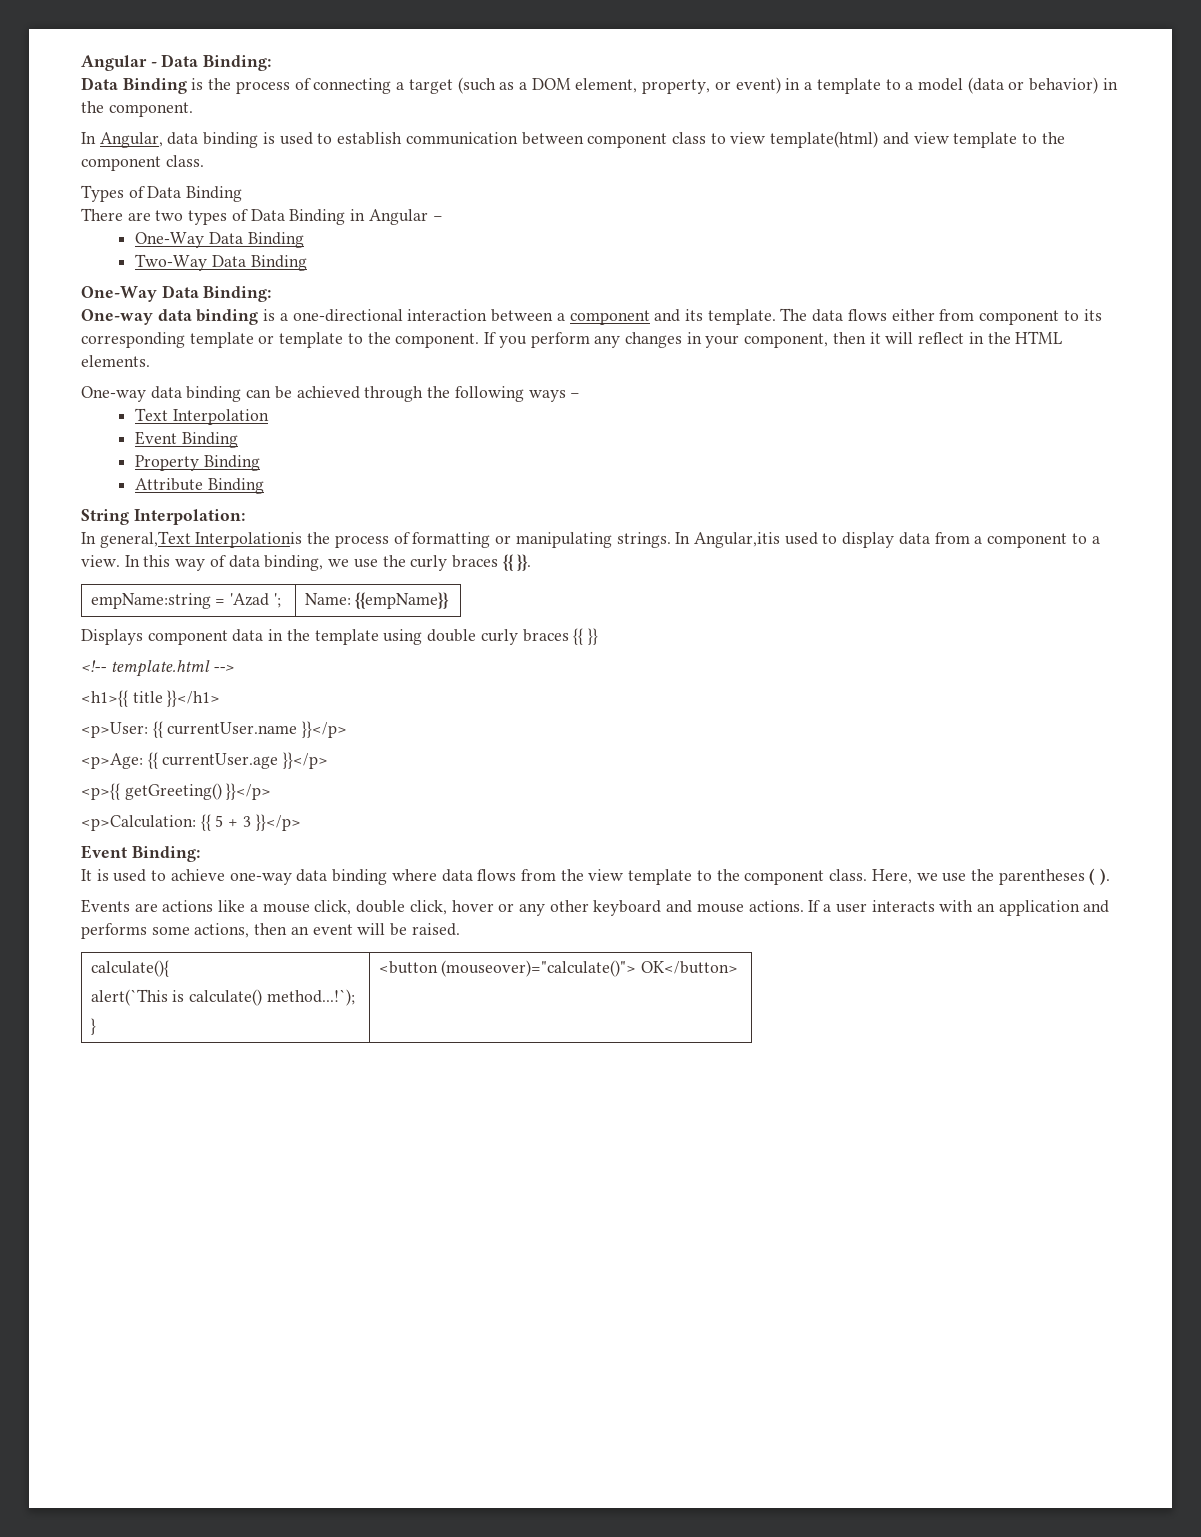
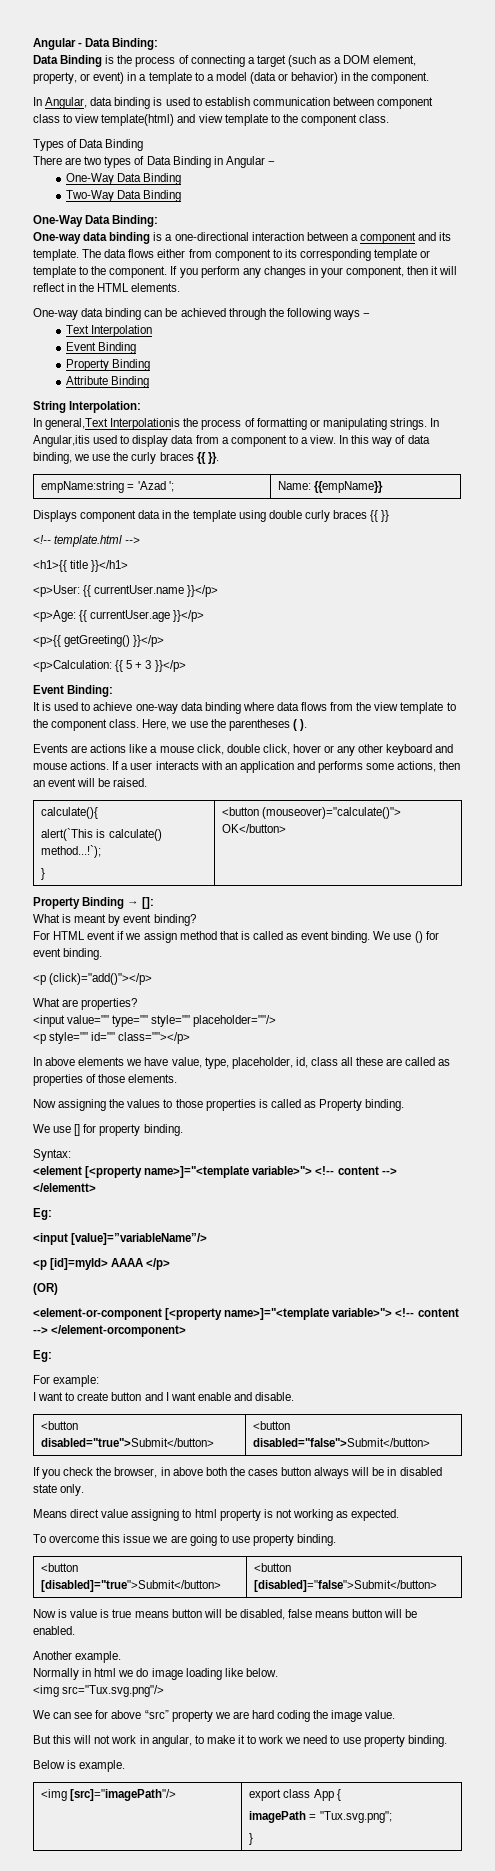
+ Property Binding → []:
+ What is meant by event binding?
+ For HTML event if we assign method that is called as event binding. We use () for event binding.
+ <p (click)="add()"></p>
+ What are properties?
+ <input value="" type="" style="" placeholder=""/>
+ <p style="" id="" class=""></p>
+ In above elements we have value, type, placeholder, id, class all these are called as properties of those elements.
+ Now assigning the values to those properties is called as Property binding.
+ We use [] for property binding.
+ Syntax:
+ <element [<property name>]="<template variable>"> <!-- content --> </elementt>
+ Eg:
+ <input [value]=”variableName”/>
+ <p [id]=myId> AAAA </p>
+ (OR)
+ <element-or-component [<property name>]="<template variable>"> <!-- content --> </element-orcomponent>
+ Eg:
+ For example:
+ I want to create button and I want enable and disable.
+ <button disabled="true">Submit</button> | <button disabled="false">Submit</button>
+ If you check the browser, in above both the cases button always will be in disabled state only.
+ Means direct value assigning to html property is not working as expected.
+ To overcome this issue we are going to use property binding.
+ <button [disabled]="true">Submit</button> | <button [disabled]="false">Submit</button>
+ Now is value is true means button will be disabled, false means button will be enabled.
+ Another example.
+ Normally in html we do image loading like below.
+ <img src="Tux.svg.png"/>
+ We can see for above “src” property we are hard coding the image value.
+ But this will not work in angular, to make it to work we need to use property binding.
+ Below is example.
+ <img [src]="imagePath"/> | export class App {
+ imagePath = "Tux.svg.png";
+ }

